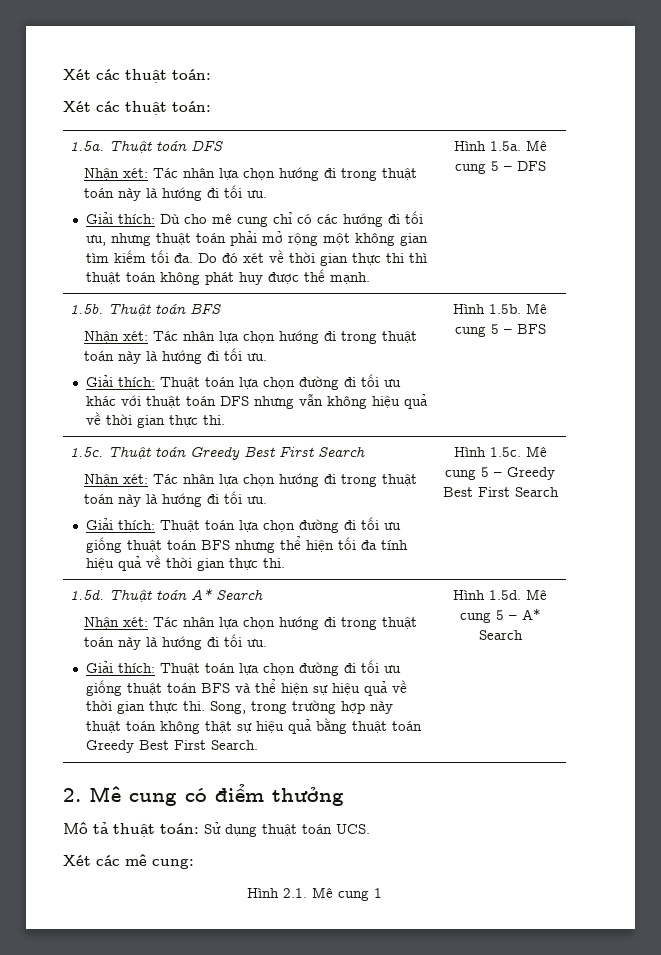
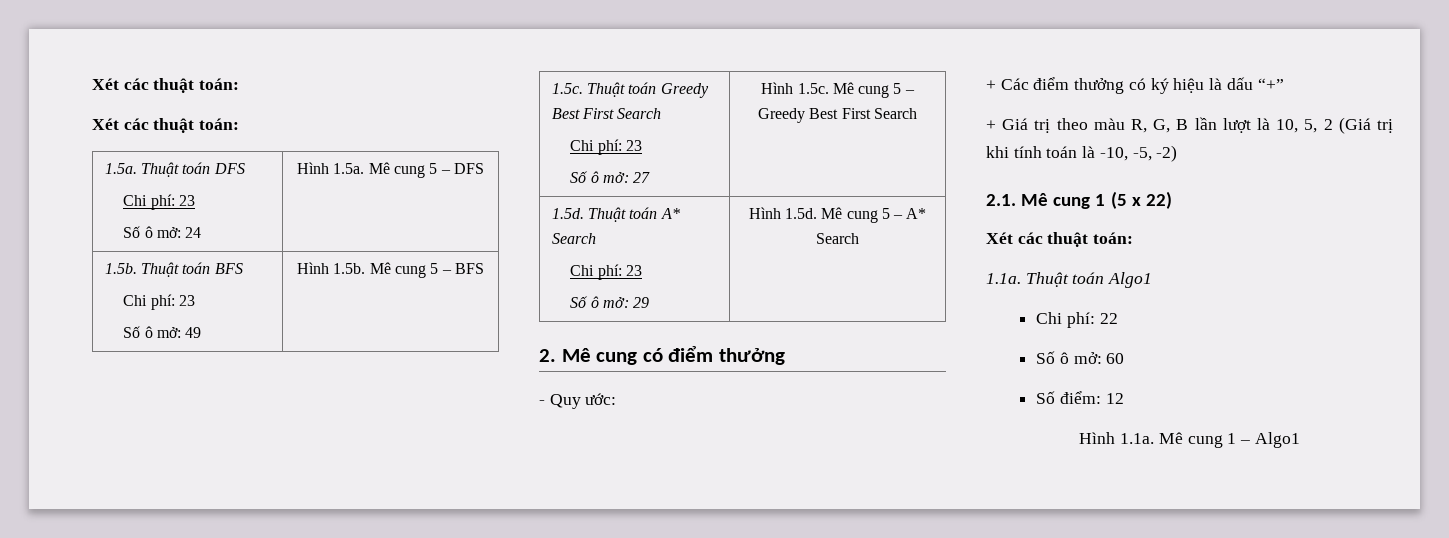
  1.5a. Thuật toán DFS
- Nhận xét: Tác nhân lựa chọn hướng đi trong thuật toán này là hướng đi tối ưu.
- Giải thích: Dù cho mê cung chỉ có các hướng đi tối ưu, nhưng thuật toán phải mở rộng một không gian tìm kiếm tối đa. Do đó xét về thời gian thực thi thì thuật toán không phát huy được thế mạnh.
+ Chi phí: 23
+ Số ô mở: 24
  1.5b. Thuật toán BFS
- Nhận xét: Tác nhân lựa chọn hướng đi trong thuật toán này là hướng đi tối ưu.
- Giải thích: Thuật toán lựa chọn đường đi tối ưu khác với thuật toán DFS nhưng vẫn không hiệu quả về thời gian thực thi.
+ Chi phí: 23
+ Số ô mở: 49
  1.5c. Thuật toán Greedy Best First Search
- Nhận xét: Tác nhân lựa chọn hướng đi trong thuật toán này là hướng đi tối ưu.
- Giải thích: Thuật toán lựa chọn đường đi tối ưu giống thuật toán BFS nhưng thể hiện tối đa tính hiệu quả về thời gian thực thi.
+ Chi phí: 23
+ Số ô mở: 27
  1.5d. Thuật toán A* Search
- Nhận xét: Tác nhân lựa chọn hướng đi trong thuật toán này là hướng đi tối ưu.
- Giải thích: Thuật toán lựa chọn đường đi tối ưu giống thuật toán BFS và thể hiện sự hiệu quả về thời gian thực thi. Song, trong trường hợp này thuật toán không thật sự hiệu quả bằng thuật toán Greedy Best First Search.
+ Chi phí: 23
+ Số ô mở: 29
- Mô tả thuật toán: Sử dụng thuật toán UCS.
- Xét các mê cung:
- Hình 2.1. Mê cung 1
+ - Quy ước:
+ + Các điểm thưởng có ký hiệu là dấu “+”
+ + Giá trị theo màu R, G, B lần lượt là 10, 5, 2 (Giá trị khi tính toán là -10, -5, -2)
+ 2.1. Mê cung 1 (5 x 22)
+ Xét các thuật toán:
+ 1.1a. Thuật toán Algo1
+ Chi phí: 22
+ Số ô mở: 60
+ Số điểm: 12
+ Hình 1.1a. Mê cung 1 – Algo1

